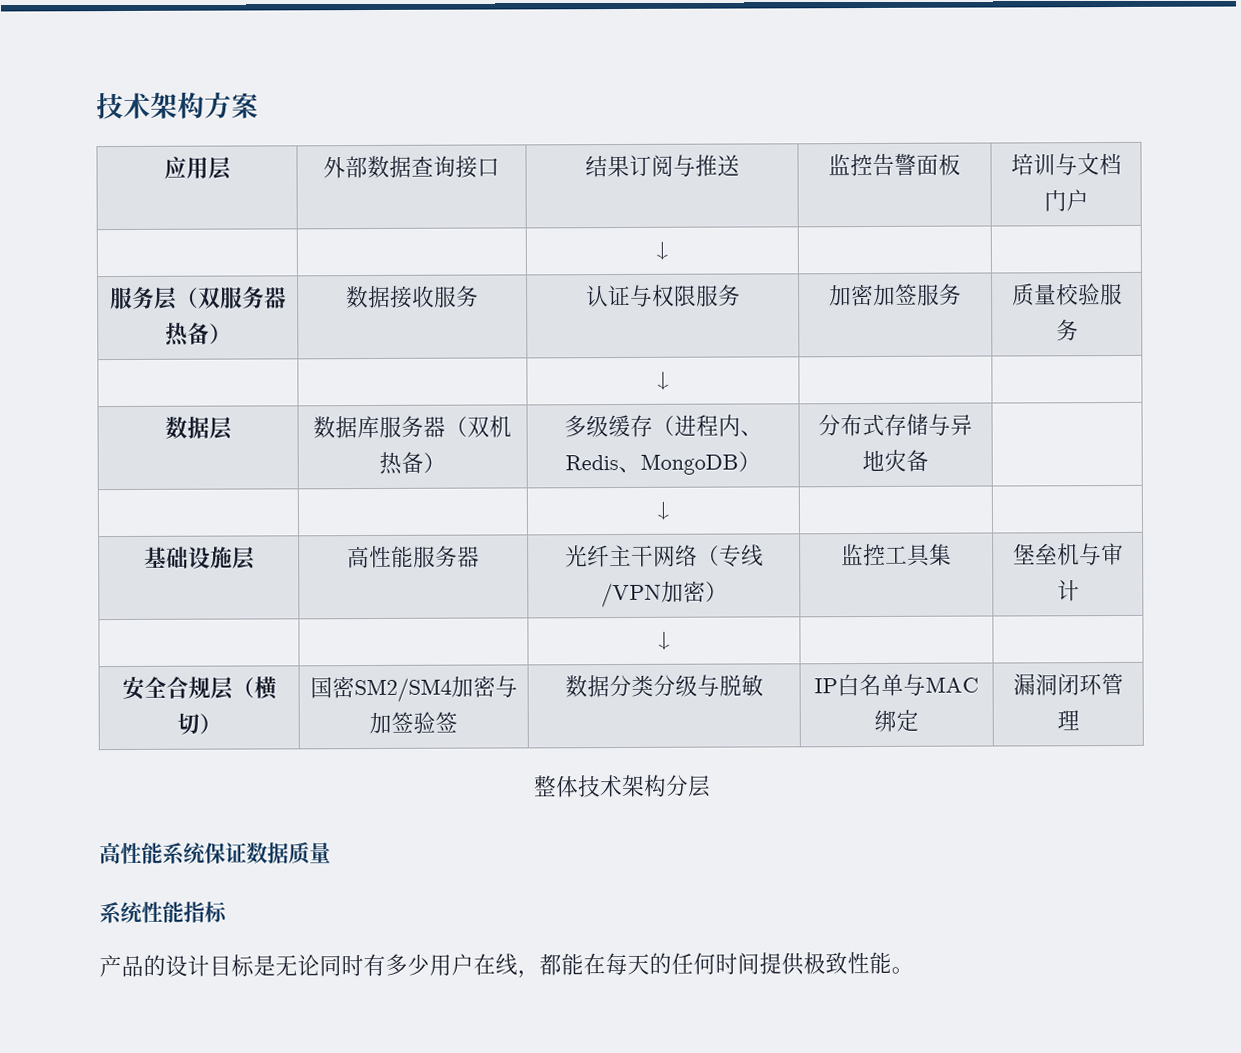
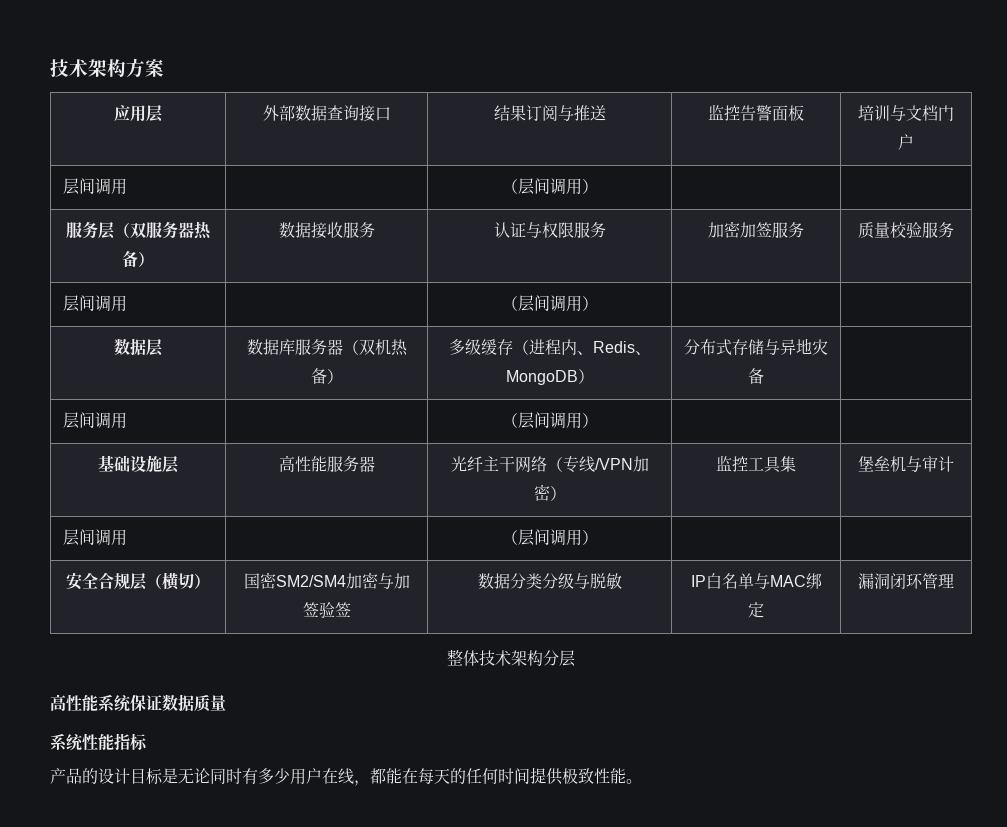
  应用层 | 外部数据查询接口 | 结果订阅与推送 | 监控告警面板 | 培训与文档门户
- | | ↓ | |
+ 层间调用 | | （层间调用） | |
  服务层（双服务器热备） | 数据接收服务 | 认证与权限服务 | 加密加签服务 | 质量校验服务
- | | ↓ | |
+ 层间调用 | | （层间调用） | |
  数据层 | 数据库服务器（双机热备） | 多级缓存（进程内、Redis、MongoDB） | 分布式存储与异地灾备 |
- | | ↓ | |
+ 层间调用 | | （层间调用） | |
  基础设施层 | 高性能服务器 | 光纤主干网络（专线/VPN加密） | 监控工具集 | 堡垒机与审计
- | | ↓ | |
+ 层间调用 | | （层间调用） | |

